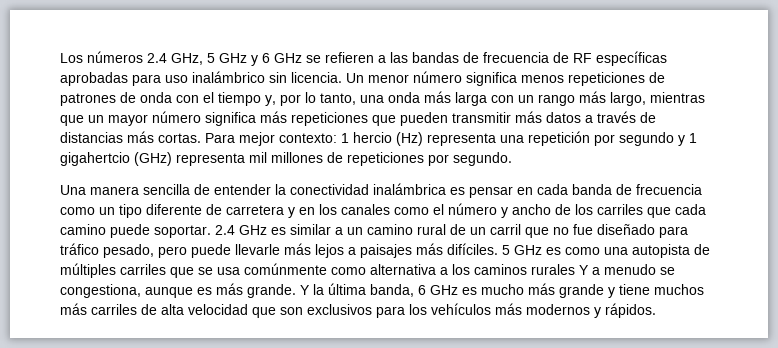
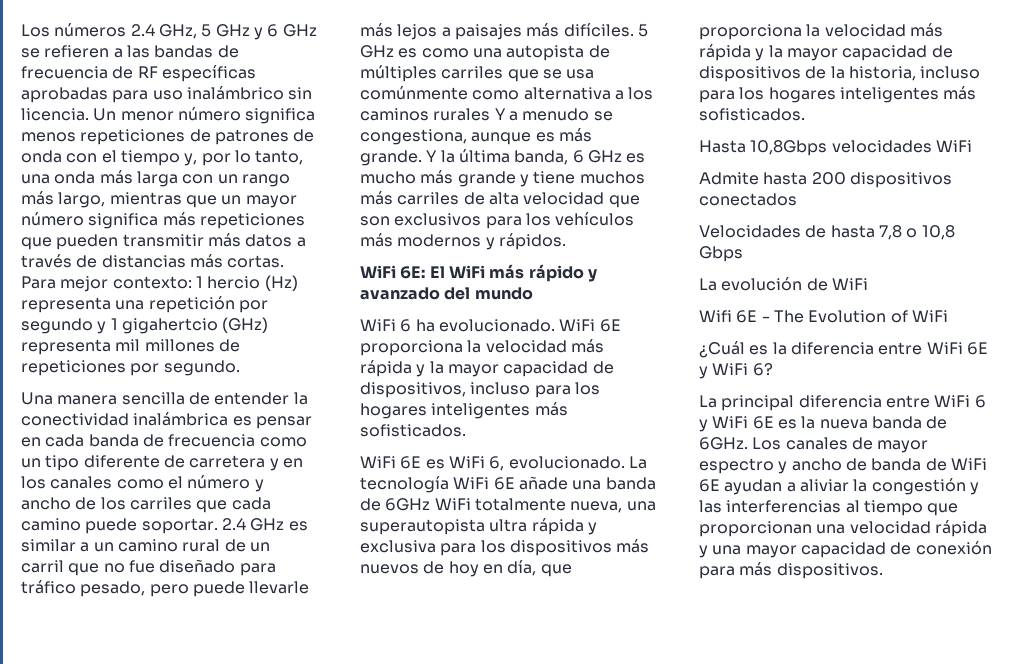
+ WiFi 6E: El WiFi más rápido y avanzado del mundo
+ WiFi 6 ha evolucionado. WiFi 6E proporciona la velocidad más rápida y la mayor capacidad de dispositivos, incluso para los hogares inteligentes más sofisticados.
+ WiFi 6E es WiFi 6, evolucionado. La tecnología WiFi 6E añade una banda de 6GHz WiFi totalmente nueva, una superautopista ultra rápida y exclusiva para los dispositivos más nuevos de hoy en día, que proporciona la velocidad más rápida y la mayor capacidad de dispositivos de la historia, incluso para los hogares inteligentes más sofisticados.
+ Hasta 10,8Gbps velocidades WiFi
+ Admite hasta 200 dispositivos conectados
+ Velocidades de hasta 7,8 o 10,8 Gbps
+ La evolución de WiFi
+ Wifi 6E - The Evolution of WiFi
+ ¿Cuál es la diferencia entre WiFi 6E y WiFi 6?
+ La principal diferencia entre WiFi 6 y WiFi 6E es la nueva banda de 6GHz. Los canales de mayor espectro y ancho de banda de WiFi 6E ayudan a aliviar la congestión y las interferencias al tiempo que proporcionan una velocidad rápida y una mayor capacidad de conexión para más dispositivos.

